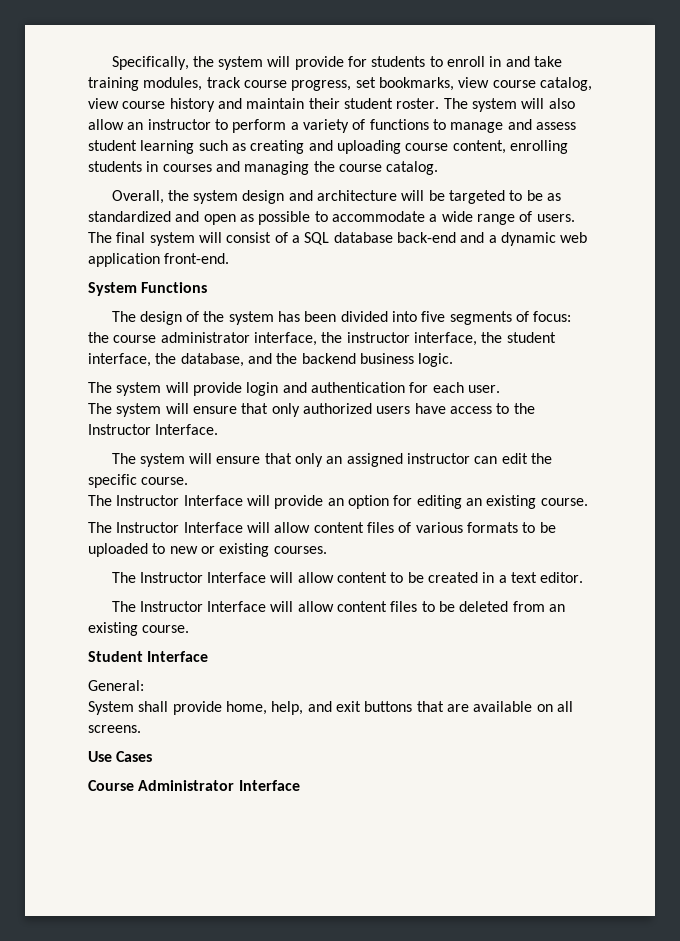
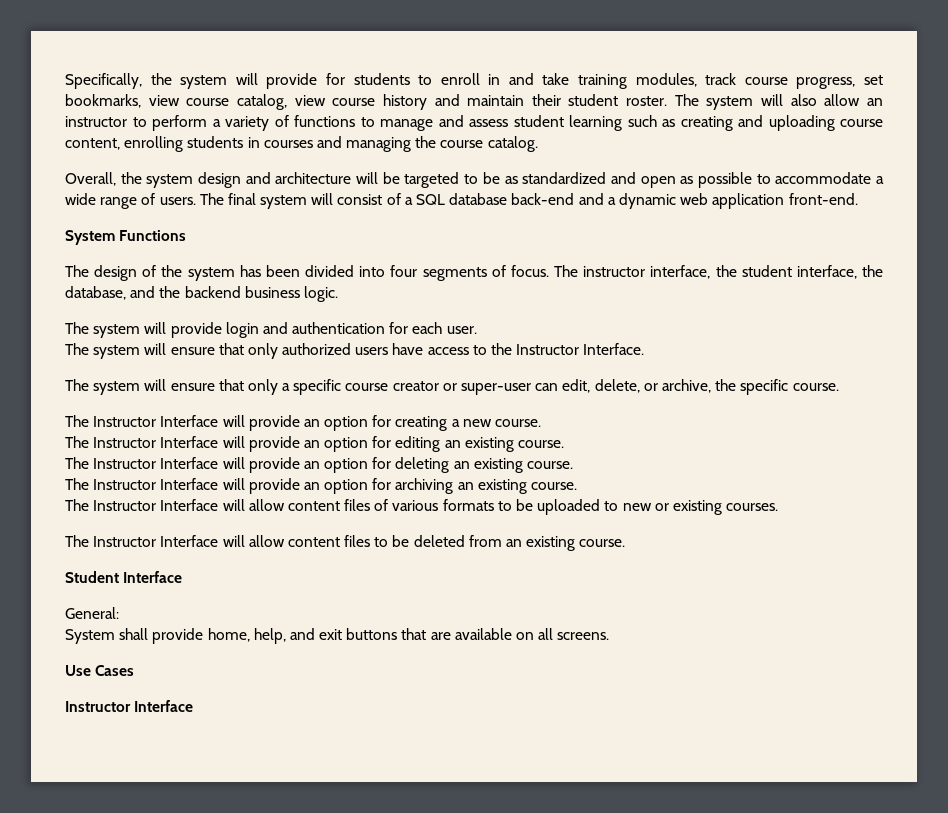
- The design of the system has been divided into five segments of focus: the course administrator interface, the instructor interface, the student interface, the database, and the backend business logic.
+ The design of the system has been divided into four segments of focus. The instructor interface, the student interface, the database, and the backend business logic.
- The system will ensure that only an assigned instructor can edit the specific course.
+ The system will ensure that only a specific course creator or super-user can edit, delete, or archive, the specific course.
+ The Instructor Interface will provide an option for creating a new course.
+ The Instructor Interface will provide an option for deleting an existing course.
+ The Instructor Interface will provide an option for archiving an existing course.
- The Instructor Interface will allow content to be created in a text editor.
  Use Cases
- Course Administrator Interface
+ Instructor Interface

